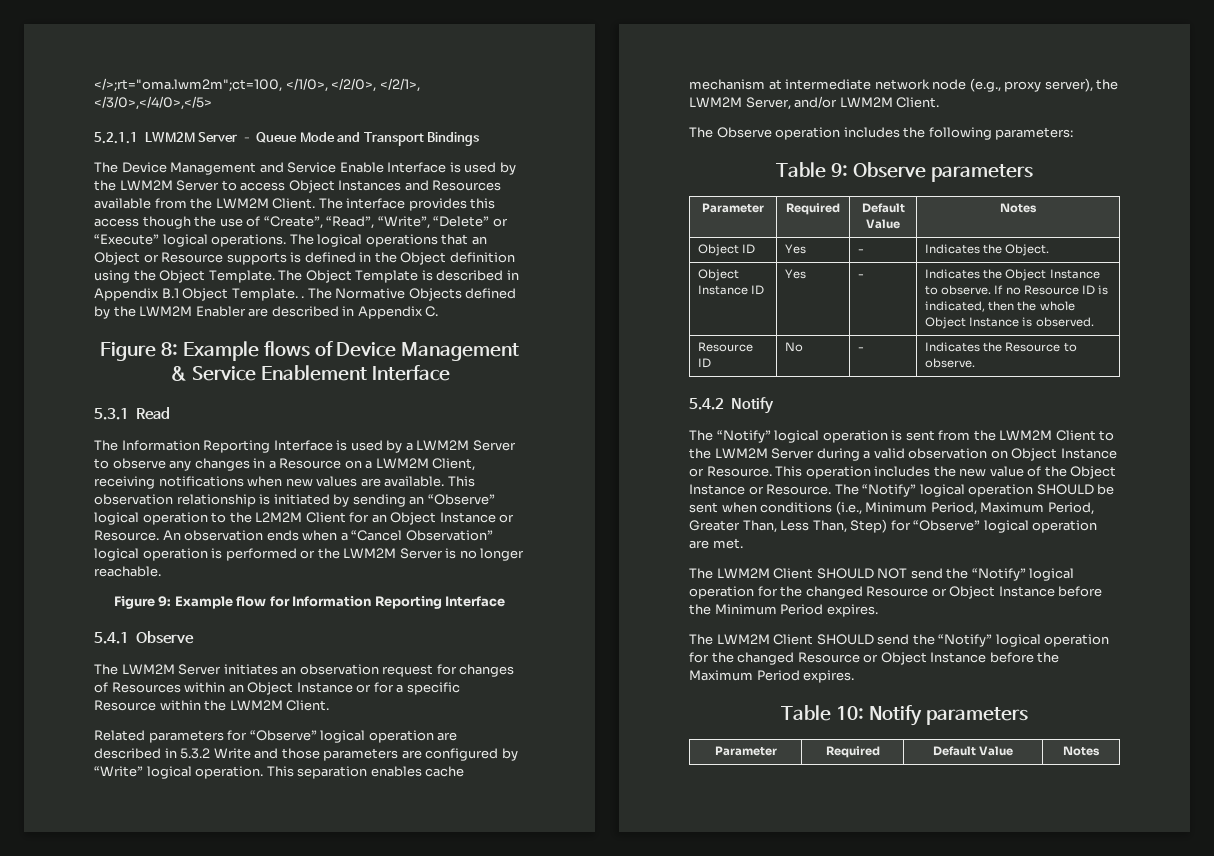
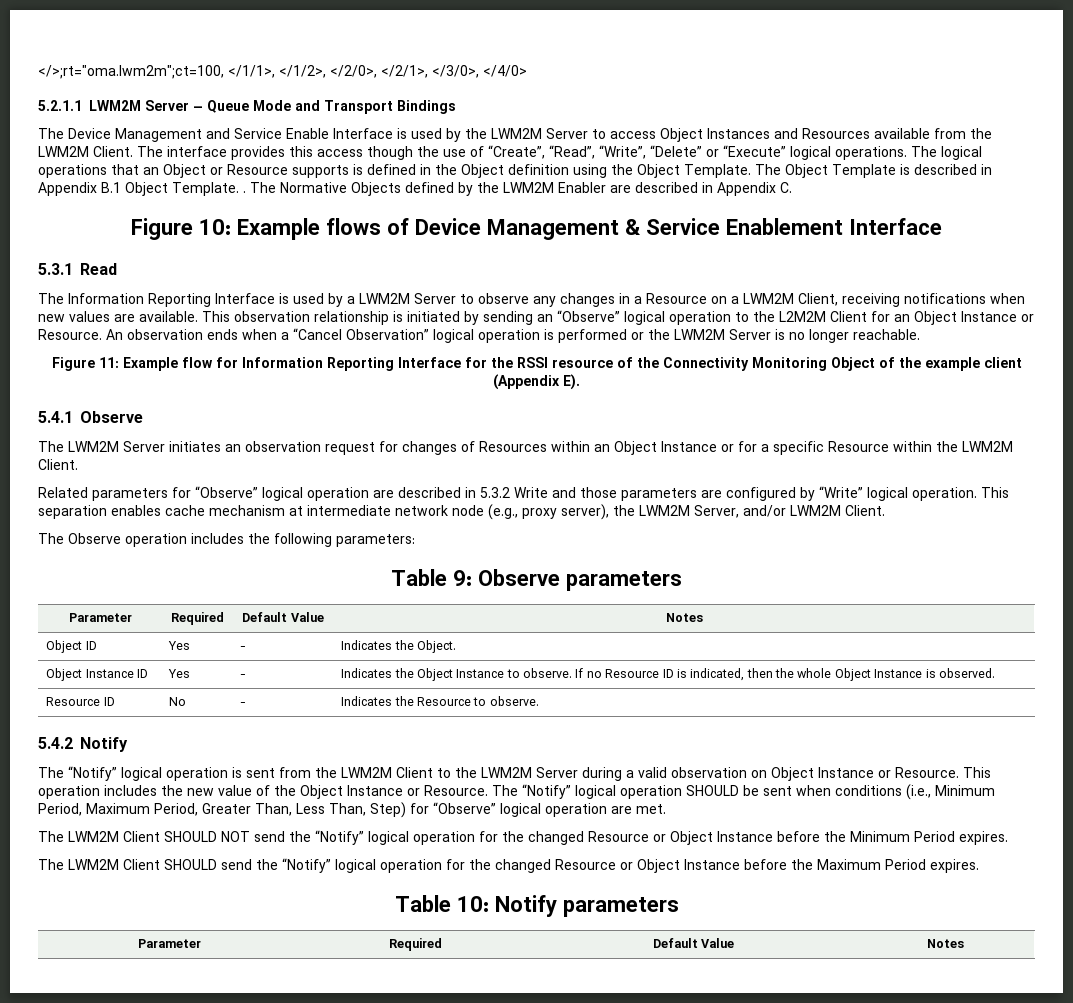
- </>;rt="oma.lwm2m";ct=100, </1/0>, </2/0>, </2/1>, </3/0>,</4/0>,</5>
+ </>;rt="oma.lwm2m";ct=100, </1/1>, </1/2>, </2/0>, </2/1>, </3/0>, </4/0>
- Figure 8: Example flows of Device Management & Service Enablement Interface
+ Figure 10: Example flows of Device Management & Service Enablement Interface
- Figure 9: Example flow for Information Reporting Interface
+ Figure 11: Example flow for Information Reporting Interface for the RSSI resource of the Connectivity Monitoring Object of the example client (Appendix E).

